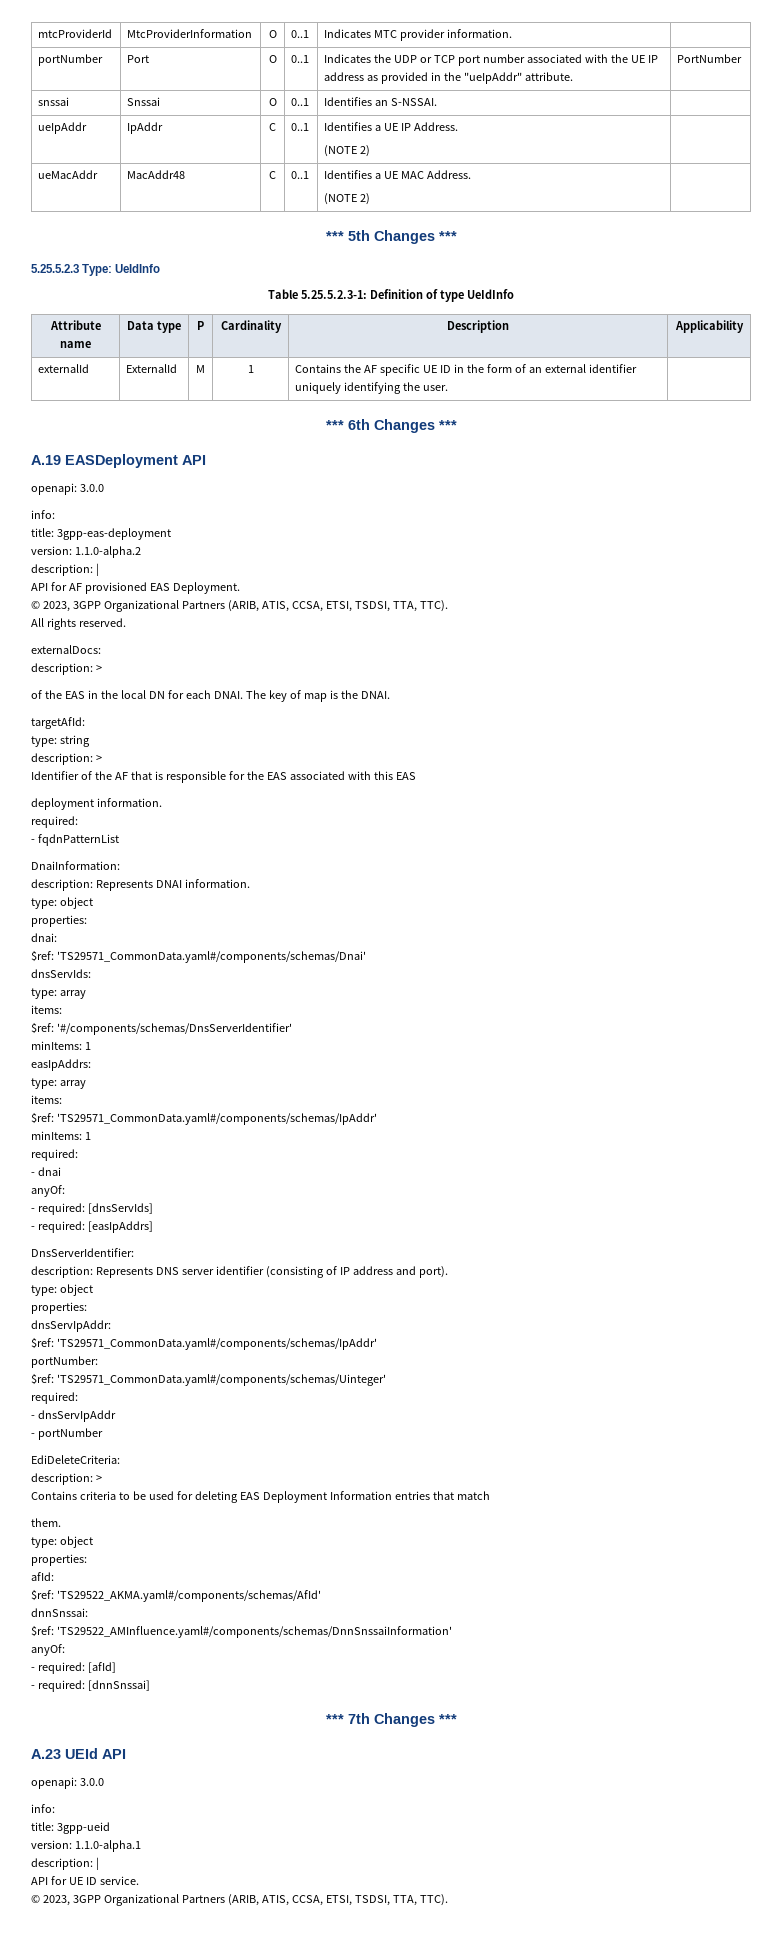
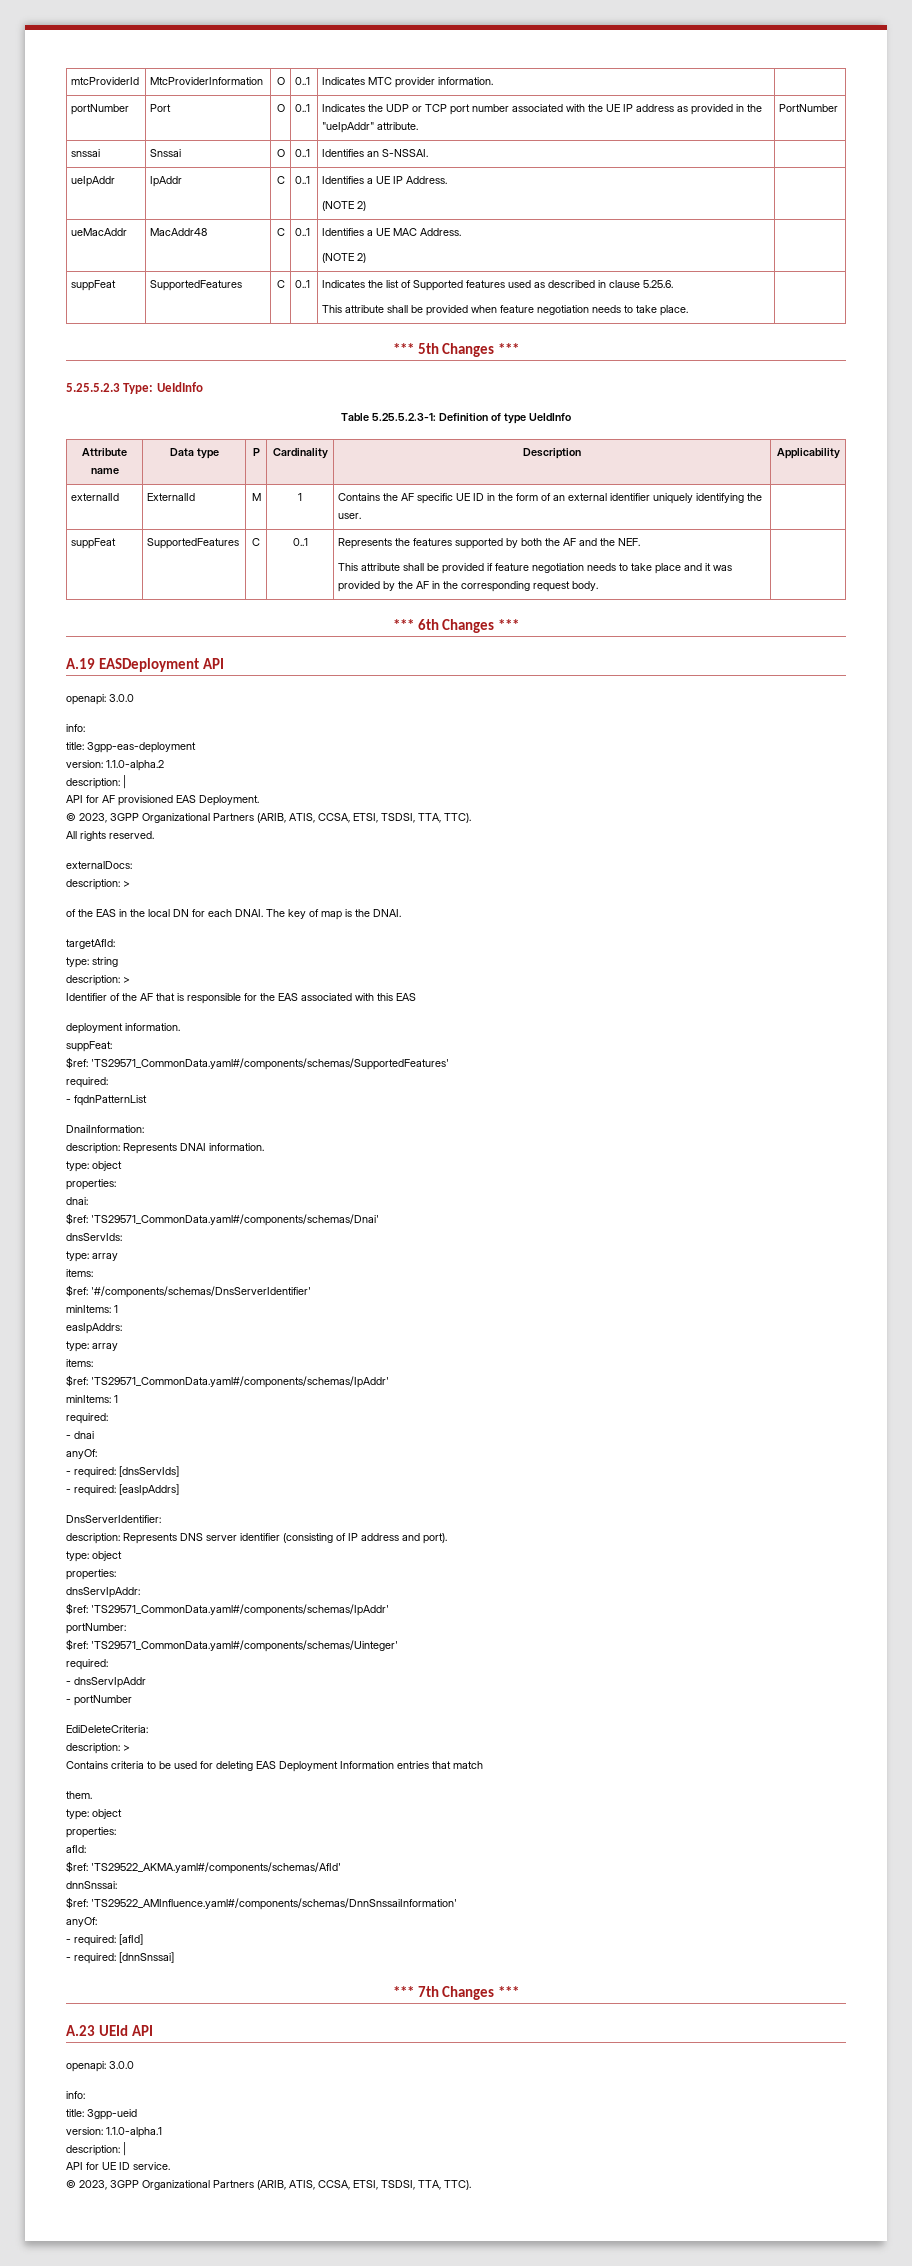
+ suppFeat | SupportedFeatures | C | 0..1 | Indicates the list of Supported features used as described in clause 5.25.6.
+ This attribute shall be provided when feature negotiation needs to take place. |
+ suppFeat | SupportedFeatures | C | 0..1 | Represents the features supported by both the AF and the NEF.
+ This attribute shall be provided if feature negotiation needs to take place and it was provided by the AF in the corresponding request body. |
+ suppFeat:
+ $ref: 'TS29571_CommonData.yaml#/components/schemas/SupportedFeatures'

